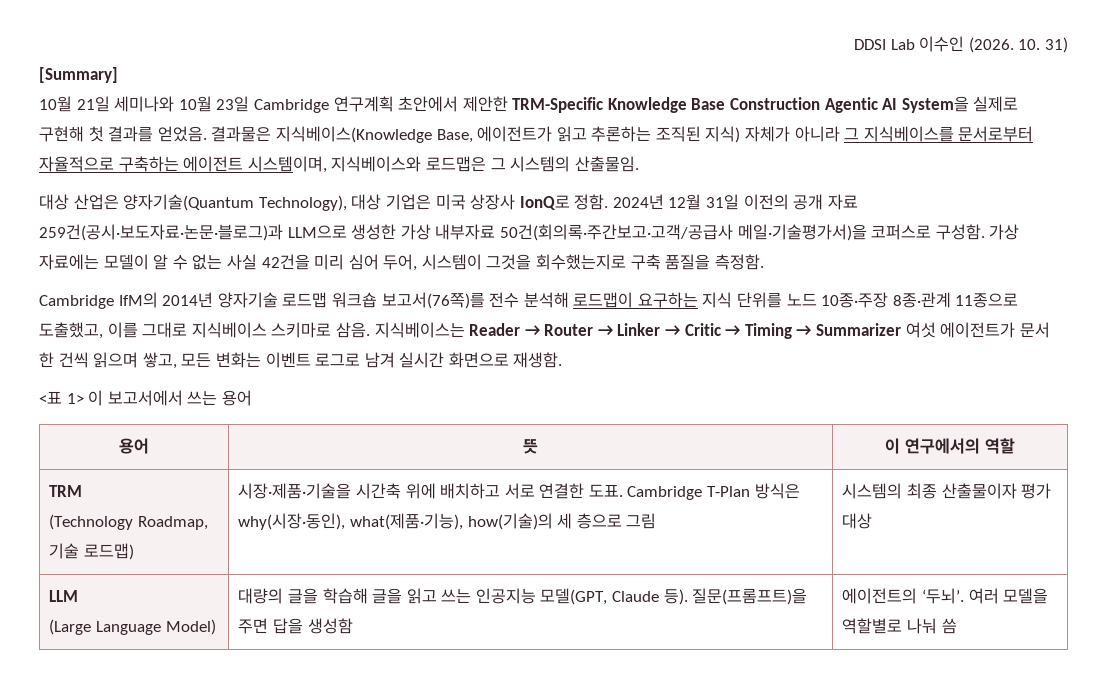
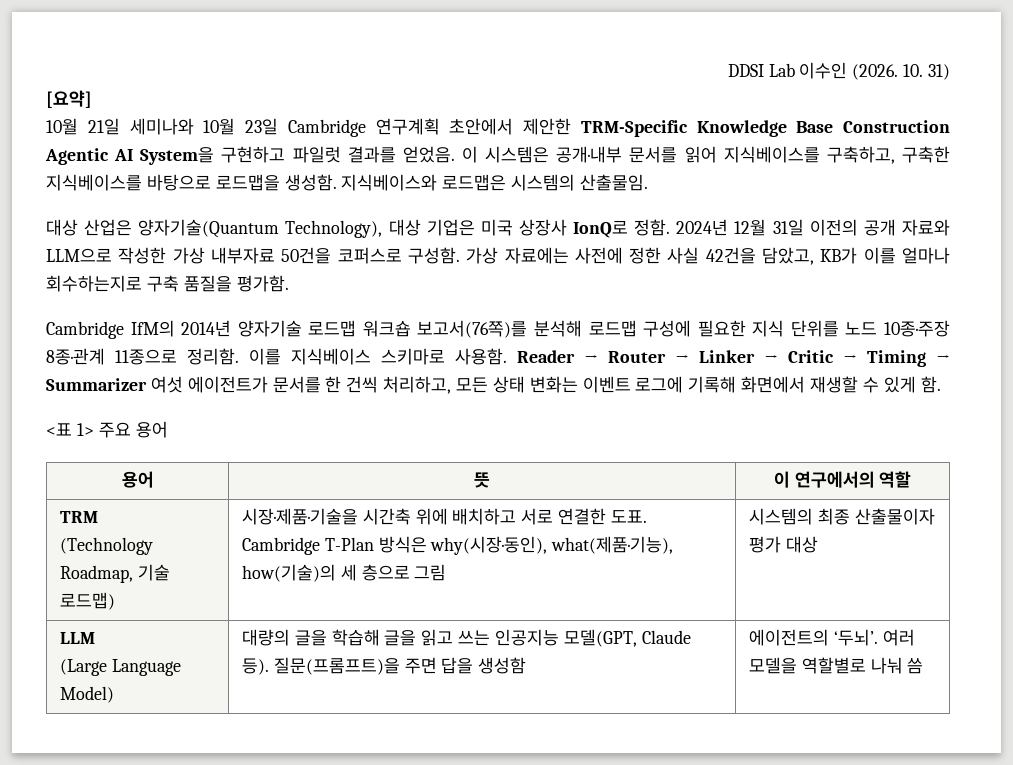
- [Summary]
+ [요약]
- 10월 21일 세미나와 10월 23일 Cambridge 연구계획 초안에서 제안한 TRM-Specific Knowledge Base Construction Agentic AI System을 실제로 구현해 첫 결과를 얻었음. 결과물은 지식베이스(Knowledge Base, 에이전트가 읽고 추론하는 조직된 지식) 자체가 아니라 그 지식베이스를 문서로부터 자율적으로 구축하는 에이전트 시스템이며, 지식베이스와 로드맵은 그 시스템의 산출물임.
+ 10월 21일 세미나와 10월 23일 Cambridge 연구계획 초안에서 제안한 TRM-Specific Knowledge Base Construction Agentic AI System을 구현하고 파일럿 결과를 얻었음. 이 시스템은 공개·내부 문서를 읽어 지식베이스를 구축하고, 구축한 지식베이스를 바탕으로 로드맵을 생성함. 지식베이스와 로드맵은 시스템의 산출물임.
- 2024년 12월 31일 이전의 공개 자료 259건(공시·보도자료·논문·블로그)과 LLM으로 생성한 가상 내부자료 50건(회의록·주간보고·고객/공급사 메일·기술평가서)을 코퍼스로 구성함. 가상 자료에는 모델이 알 수 없는 사실 42건을 미리 심어 두어, 시스템이 그것을 회수했는지로 구축 품질을 측정함.
+ 2024년 12월 31일 이전의 공개 자료와 LLM으로 작성한 가상 내부자료 50건을 코퍼스로 구성함. 가상 자료에는 사전에 정한 사실 42건을 담았고, KB가 이를 얼마나 회수하는지로 구축 품질을 평가함.
- Cambridge IfM의 2014년 양자기술 로드맵 워크숍 보고서(76쪽)를 전수 분석해 로드맵이 요구하는 지식 단위를 노드 10종·주장 8종·관계 11종으로 도출했고, 이를 그대로 지식베이스 스키마로 삼음. 지식베이스는 Reader → Router → Linker → Critic → Timing → Summarizer 여섯 에이전트가 문서 한 건씩 읽으며 쌓고, 모든 변화는 이벤트 로그로 남겨 실시간 화면으로 재생함.
+ Cambridge IfM의 2014년 양자기술 로드맵 워크숍 보고서(76쪽)를 분석해 로드맵 구성에 필요한 지식 단위를 노드 10종·주장 8종·관계 11종으로 정리함. 이를 지식베이스 스키마로 사용함. Reader → Router → Linker → Critic → Timing → Summarizer 여섯 에이전트가 문서를 한 건씩 처리하고, 모든 상태 변화는 이벤트 로그에 기록해 화면에서 재생할 수 있게 함.
- <표 1> 이 보고서에서 쓰는 용어
+ <표 1> 주요 용어

